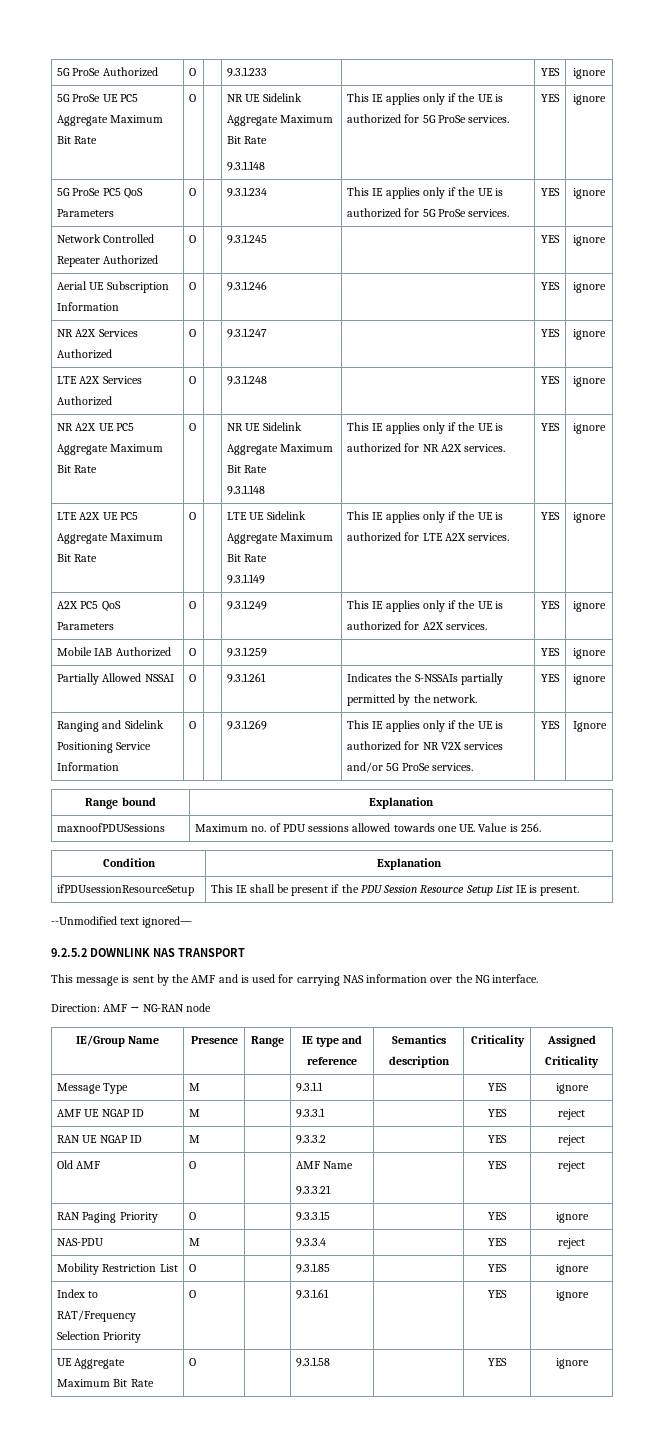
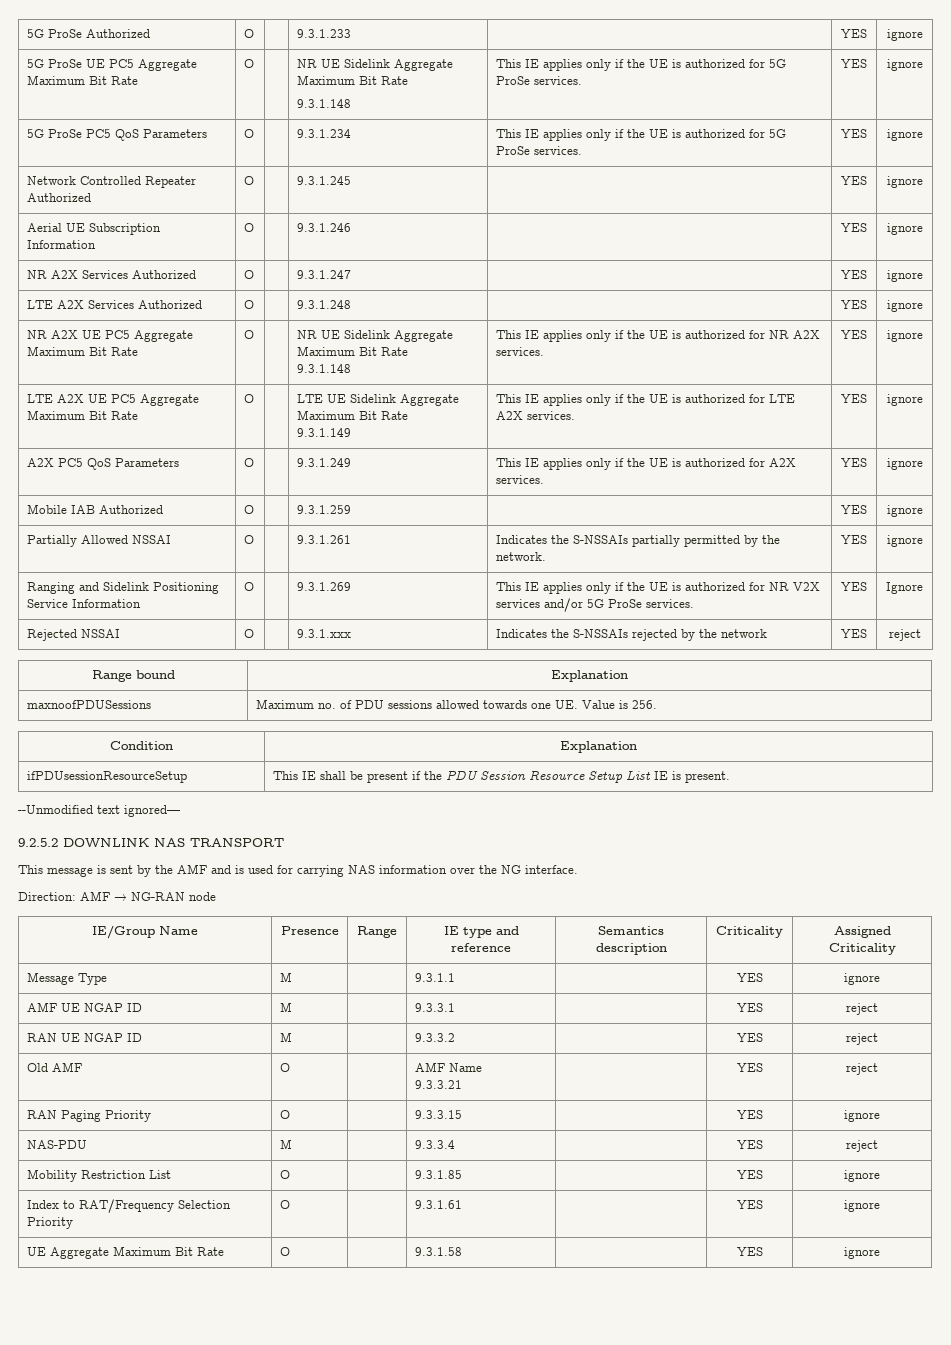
+ Rejected NSSAI | O | | 9.3.1.xxx | Indicates the S-NSSAIs rejected by the network | YES | reject

